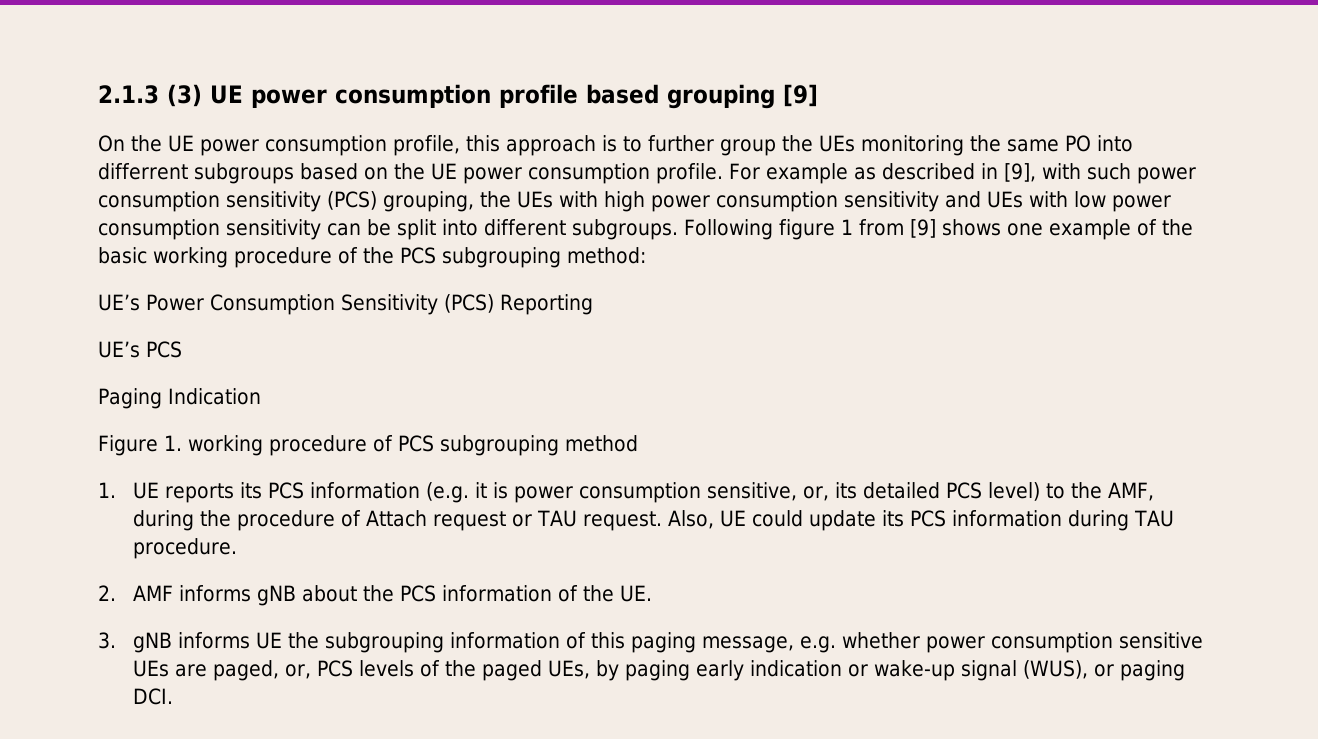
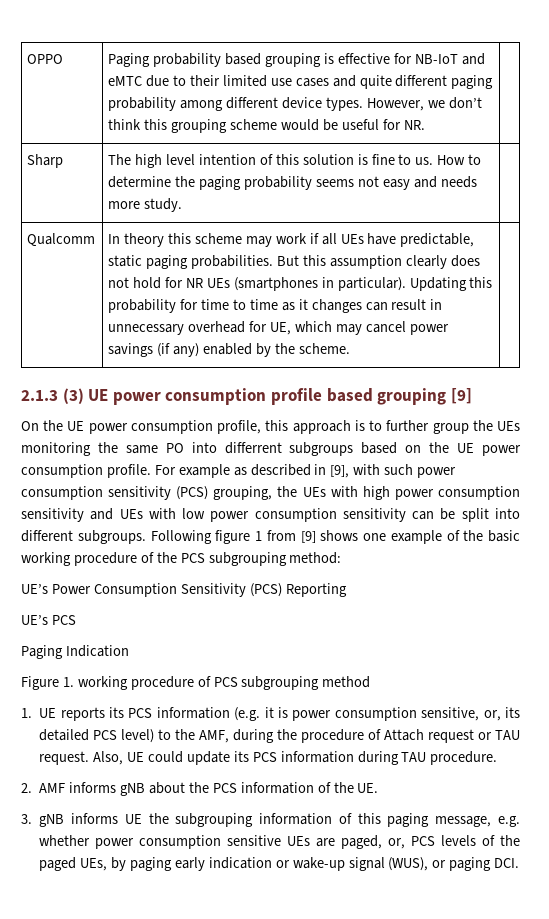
+ OPPO | Paging probability based grouping is effective for NB-IoT and eMTC due to their limited use cases and quite different paging probability among different device types. However, we don’t think this grouping scheme would be useful for NR. |
+ Sharp | The high level intention of this solution is fine to us. How to determine the paging probability seems not easy and needs more study. |
+ Qualcomm | In theory this scheme may work if all UEs have predictable, static paging probabilities. But this assumption clearly does not hold for NR UEs (smartphones in particular). Updating this probability for time to time as it changes can result in unnecessary overhead for UE, which may cancel power savings (if any) enabled by the scheme.

